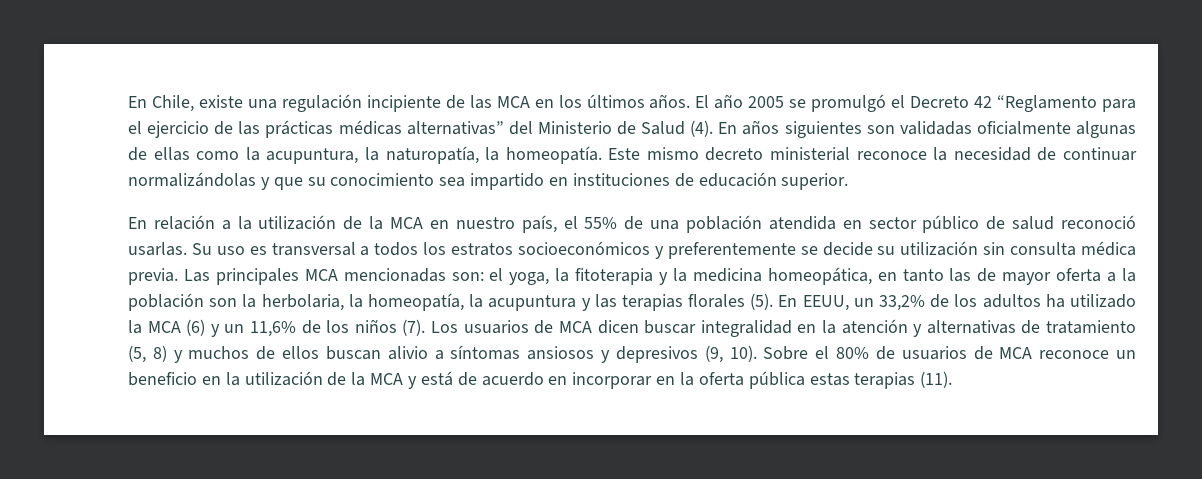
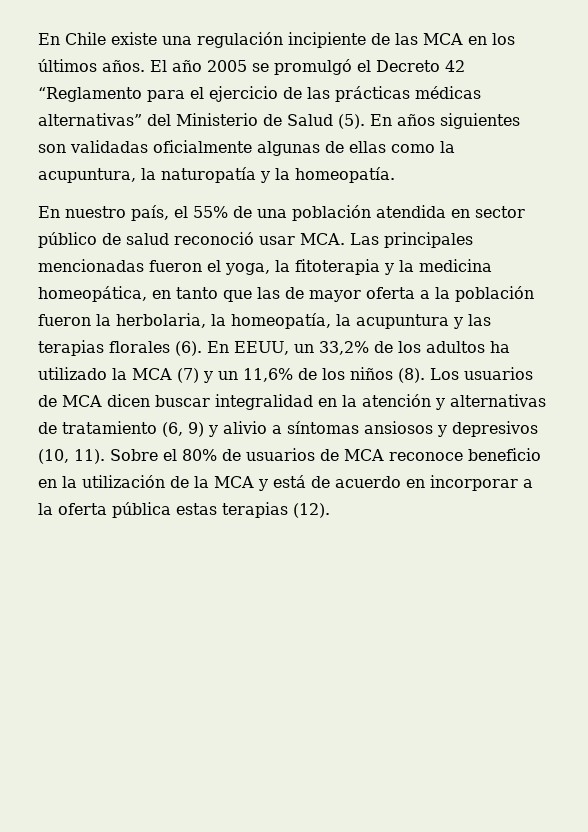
- En Chile, existe una regulación incipiente de las MCA en los últimos años.
+ En Chile existe una regulación incipiente de las MCA en los últimos años.
- El año 2005 se promulgó el Decreto 42 “Reglamento para el ejercicio de las prácticas médicas alternativas” del Ministerio de Salud (4).
+ El año 2005 se promulgó el Decreto 42 “Reglamento para el ejercicio de las prácticas médicas alternativas” del Ministerio de Salud (5).
- En años siguientes son validadas oficialmente algunas de ellas como la acupuntura, la naturopatía, la homeopatía. Este mismo decreto ministerial reconoce la necesidad de continuar normalizándolas y que su conocimiento sea impartido en instituciones de educación superior.
- En relación a la utilización de la MCA en nuestro país, el 55% de una población atendida en sector público de salud reconoció usarlas. Su uso es transversal a todos los estratos socioeconómicos y preferentemente se decide su utilización sin consulta médica previa. Las principales MCA mencionadas son: el yoga, la fitoterapia y la medicina homeopática, en tanto las de mayor oferta a la población son la herbolaria, la homeopatía, la acupuntura y las terapias florales (5).
+ En años siguientes son validadas oficialmente algunas de ellas como la acupuntura, la naturopatía y la homeopatía.
+ En nuestro país, el 55% de una población atendida en sector público de salud reconoció usar MCA. Las principales mencionadas fueron el yoga, la fitoterapia y la medicina homeopática, en tanto que las de mayor oferta a la población fueron la herbolaria, la homeopatía, la acupuntura y las terapias florales (6).
- En EEUU, un 33,2% de los adultos ha utilizado la MCA (6) y un 11,6% de los niños (7).
+ En EEUU, un 33,2% de los adultos ha utilizado la MCA (7) y un 11,6% de los niños (8).
- Los usuarios de MCA dicen buscar integralidad en la atención y alternativas de tratamiento (5, 8) y muchos de ellos buscan alivio a síntomas ansiosos y depresivos (9, 10).
+ Los usuarios de MCA dicen buscar integralidad en la atención y alternativas de tratamiento (6, 9) y alivio a síntomas ansiosos y depresivos (10, 11).
- Sobre el 80% de usuarios de MCA reconoce un beneficio en la utilización de la MCA y está de acuerdo en incorporar en la oferta pública estas terapias (11).
+ Sobre el 80% de usuarios de MCA reconoce beneficio en la utilización de la MCA y está de acuerdo en incorporar a la oferta pública estas terapias (12).

